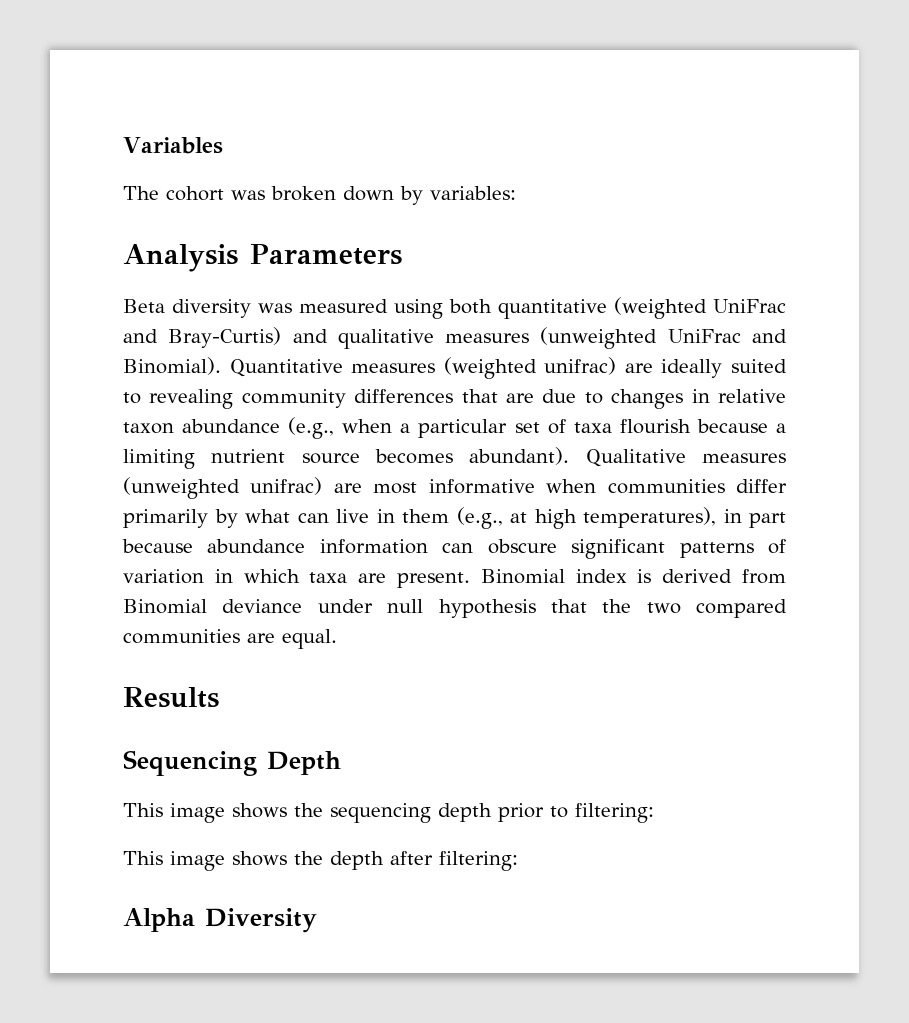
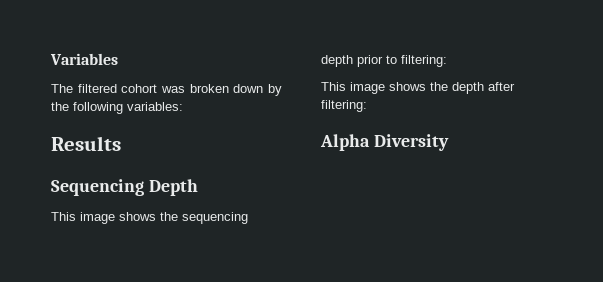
- The cohort was broken down by variables:
+ The filtered cohort was broken down by the following variables:
- Analysis Parameters
- Beta diversity was measured using both quantitative (weighted UniFrac and Bray-Curtis) and qualitative measures (unweighted UniFrac and Binomial). Quantitative measures (weighted unifrac) are ideally suited to revealing community differences that are due to changes in relative taxon abundance (e.g., when a particular set of taxa flourish because a limiting nutrient source becomes abundant). Qualitative measures (unweighted unifrac) are most informative when communities differ primarily by what can live in them (e.g., at high temperatures), in part because abundance information can obscure significant patterns of variation in which taxa are present. Binomial index is derived from Binomial deviance under null hypothesis that the two compared communities are equal.

